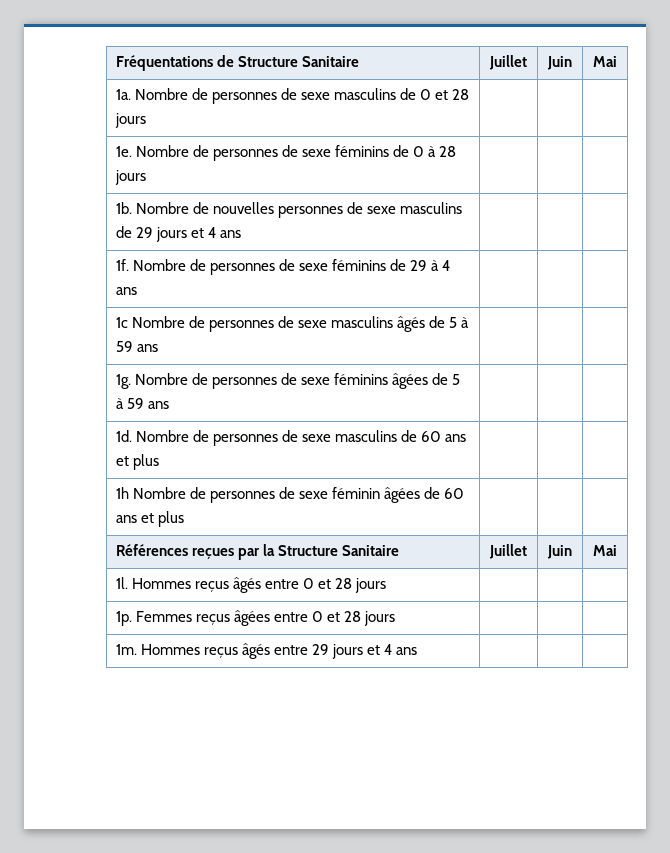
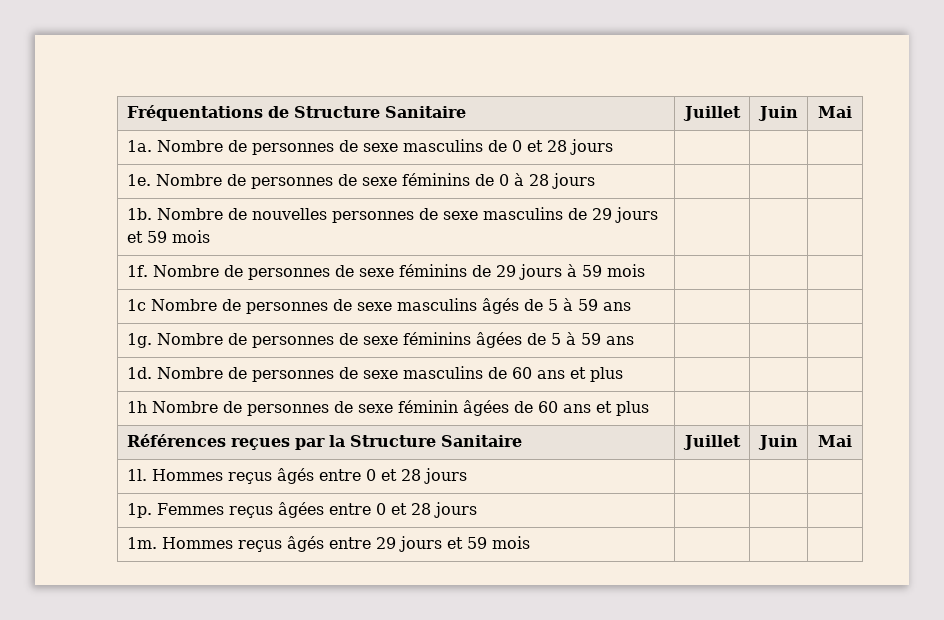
- 1b. Nombre de nouvelles personnes de sexe masculins de 29 jours et 4 ans | | |
+ 1b. Nombre de nouvelles personnes de sexe masculins de 29 jours et 59 mois | | |
- 1f. Nombre de personnes de sexe féminins de 29 à 4 ans | | |
+ 1f. Nombre de personnes de sexe féminins de 29 jours à 59 mois | | |
- 1m. Hommes reçus âgés entre 29 jours et 4 ans | | |
+ 1m. Hommes reçus âgés entre 29 jours et 59 mois | | |

